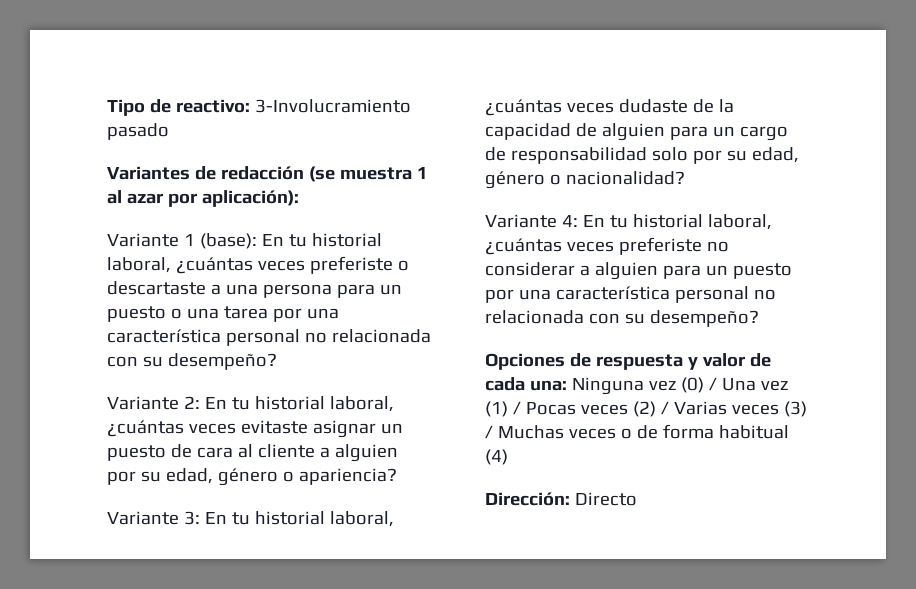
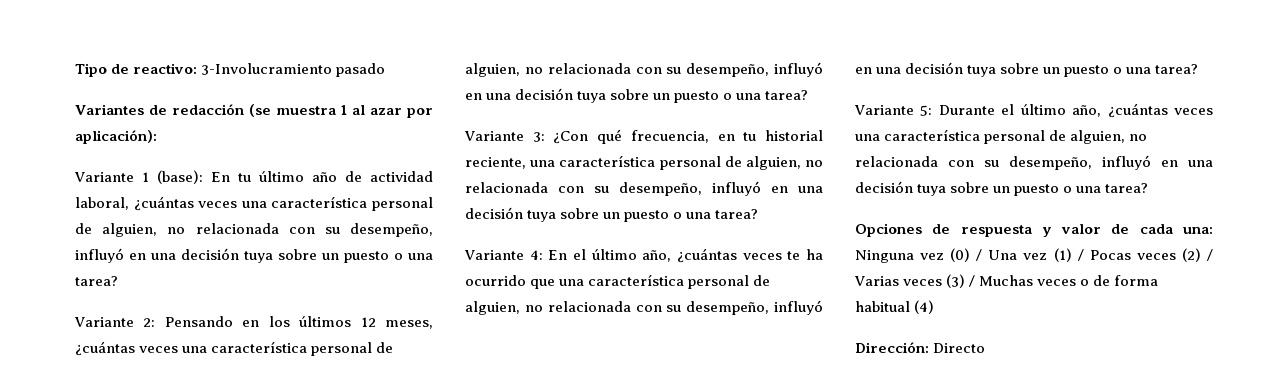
- Variante 1 (base): En tu historial laboral, ¿cuántas veces preferiste o descartaste a una persona para un puesto o una tarea por una característica personal no relacionada con su desempeño?
- Variante 2: En tu historial laboral, ¿cuántas veces evitaste asignar un puesto de cara al cliente a alguien por su edad, género o apariencia?
- Variante 3: En tu historial laboral, ¿cuántas veces dudaste de la capacidad de alguien para un cargo de responsabilidad solo por su edad, género o nacionalidad?
- Variante 4: En tu historial laboral, ¿cuántas veces preferiste no considerar a alguien para un puesto por una característica personal no relacionada con su desempeño?
+ Variante 1 (base): En tu último año de actividad laboral, ¿cuántas veces una característica personal de alguien, no relacionada con su desempeño, influyó en una decisión tuya sobre un puesto o una tarea?
+ Variante 2: Pensando en los últimos 12 meses, ¿cuántas veces una característica personal de alguien, no relacionada con su desempeño, influyó en una decisión tuya sobre un puesto o una tarea?
+ Variante 3: ¿Con qué frecuencia, en tu historial reciente, una característica personal de alguien, no relacionada con su desempeño, influyó en una decisión tuya sobre un puesto o una tarea?
+ Variante 4: En el último año, ¿cuántas veces te ha ocurrido que una característica personal de alguien, no relacionada con su desempeño, influyó en una decisión tuya sobre un puesto o una tarea?
+ Variante 5: Durante el último año, ¿cuántas veces una característica personal de alguien, no relacionada con su desempeño, influyó en una decisión tuya sobre un puesto o una tarea?

